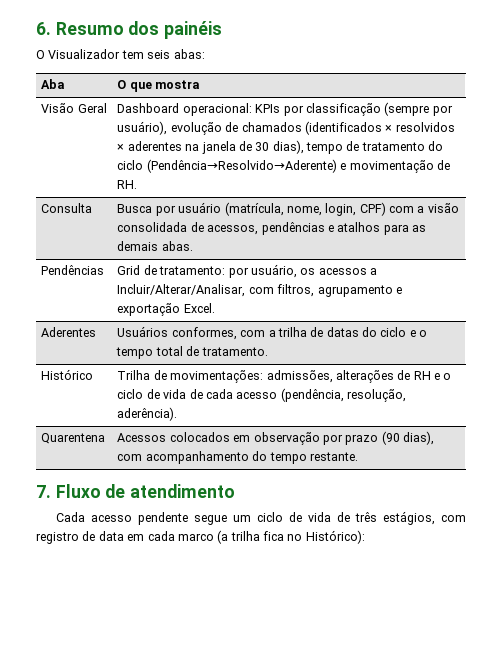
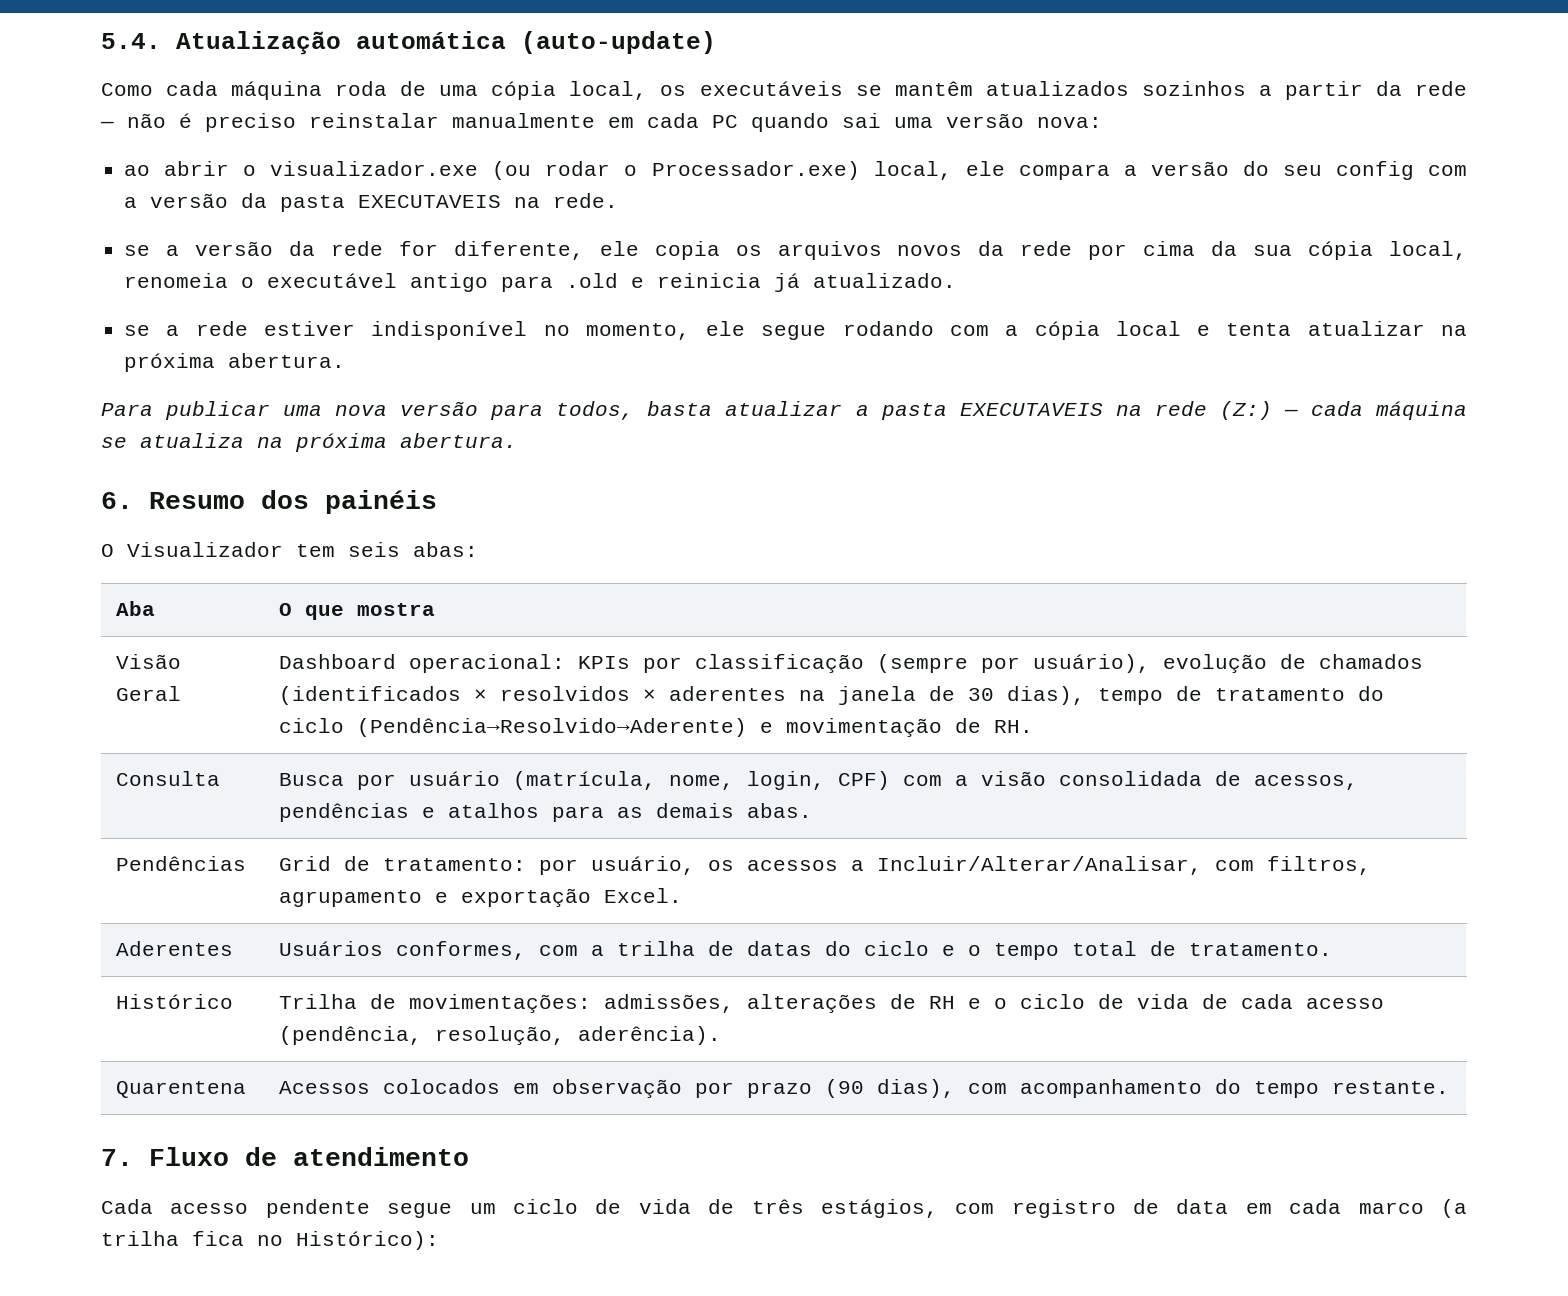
+ 5.4. Atualização automática (auto-update)
+ Como cada máquina roda de uma cópia local, os executáveis se mantêm atualizados sozinhos a partir da rede — não é preciso reinstalar manualmente em cada PC quando sai uma versão nova:
+ ao abrir o visualizador.exe (ou rodar o Processador.exe) local, ele compara a versão do seu config com a versão da pasta EXECUTAVEIS na rede.
+ se a versão da rede for diferente, ele copia os arquivos novos da rede por cima da sua cópia local, renomeia o executável antigo para .old e reinicia já atualizado.
+ se a rede estiver indisponível no momento, ele segue rodando com a cópia local e tenta atualizar na próxima abertura.
+ Para publicar uma nova versão para todos, basta atualizar a pasta EXECUTAVEIS na rede (Z:) — cada máquina se atualiza na próxima abertura.

